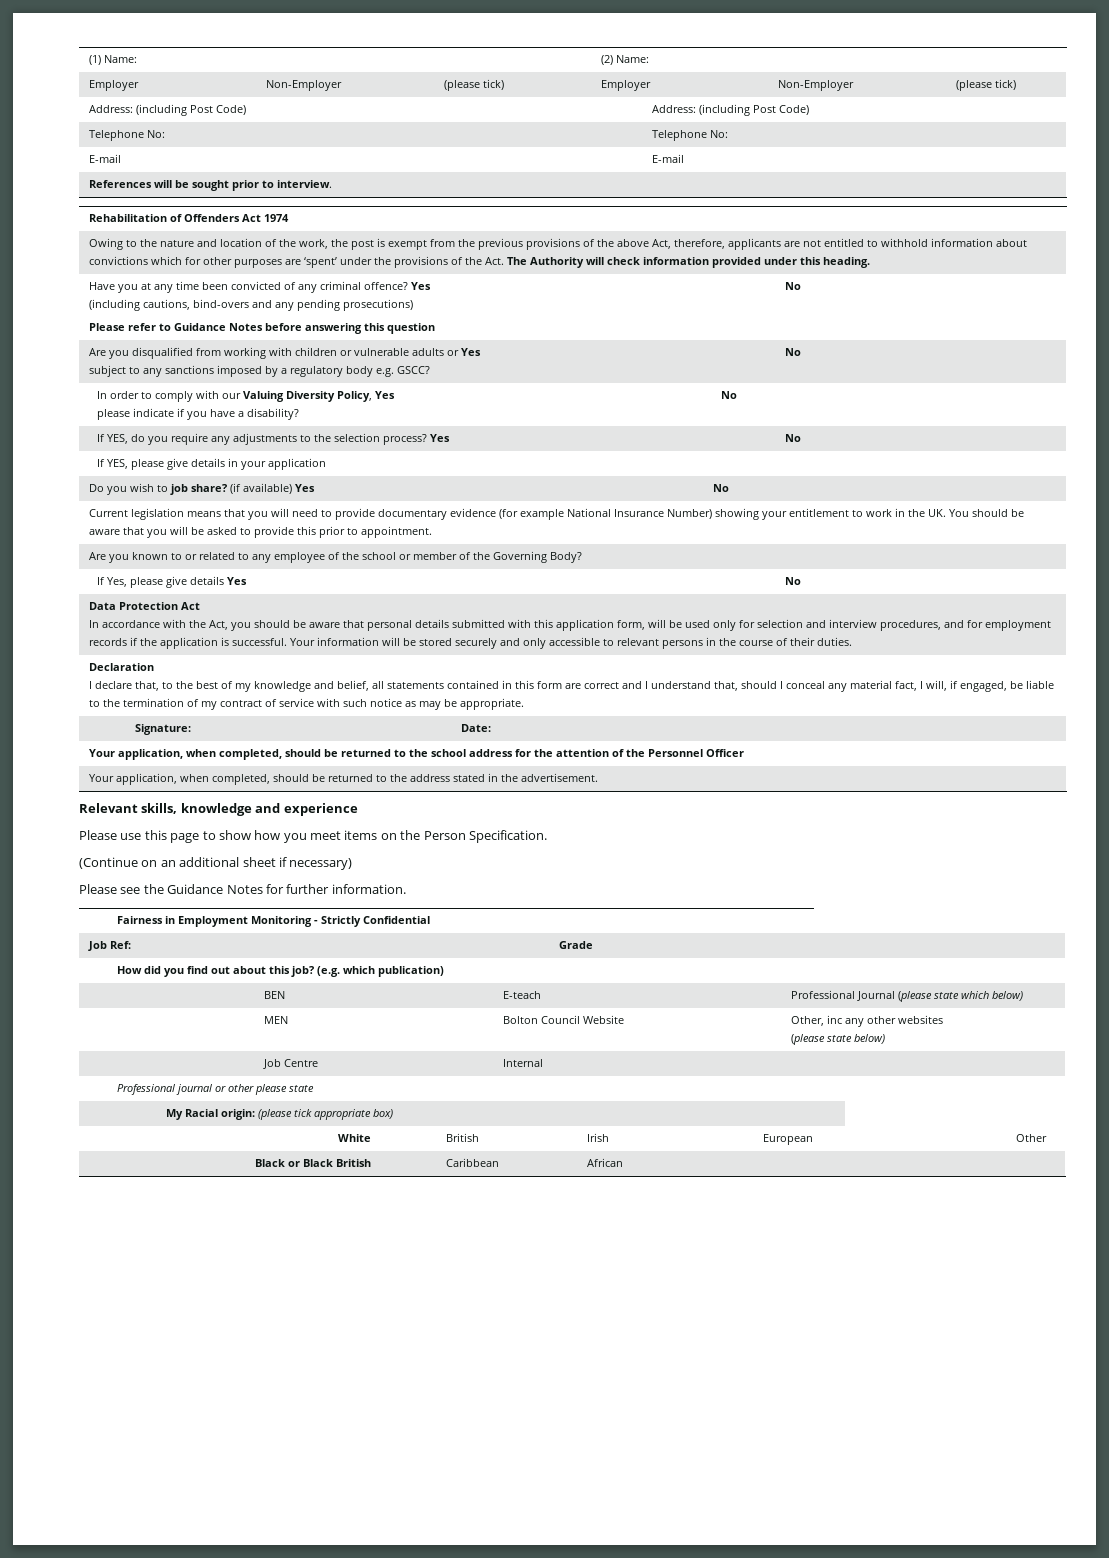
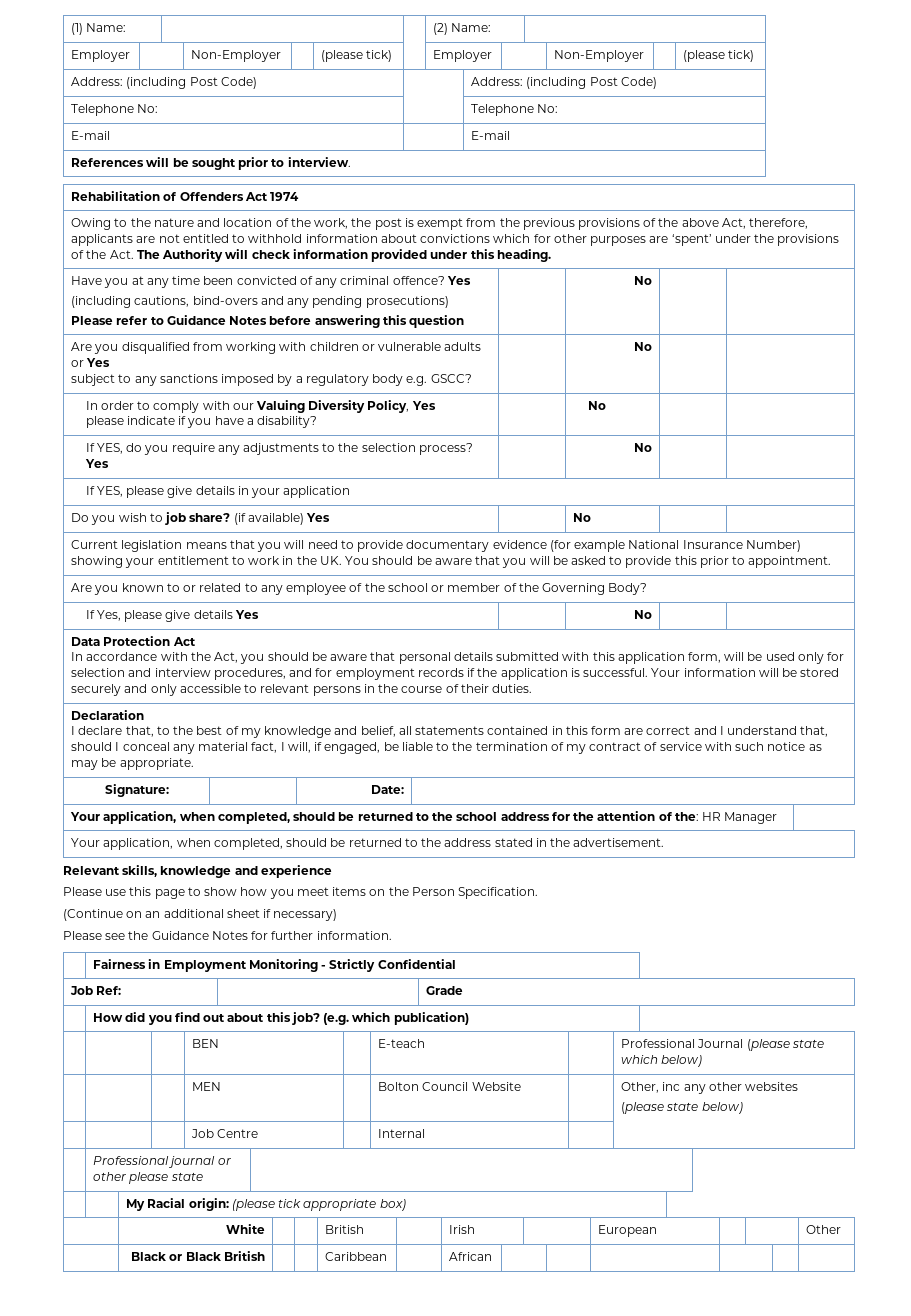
- Your application, when completed, should be returned to the school address for the attention of the Personnel Officer
+ Your application, when completed, should be returned to the school address for the attention of the: HR Manager

